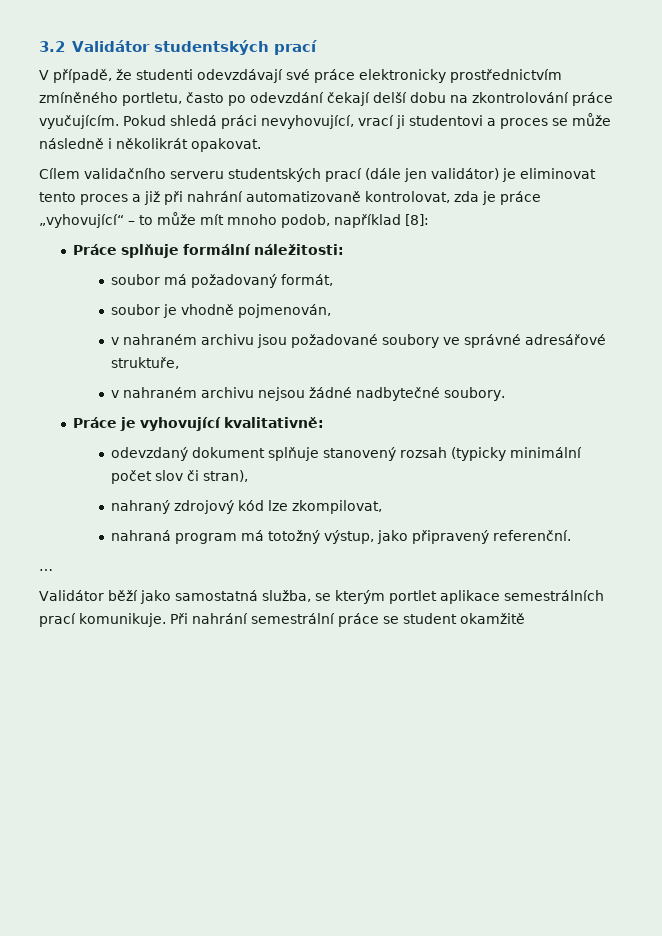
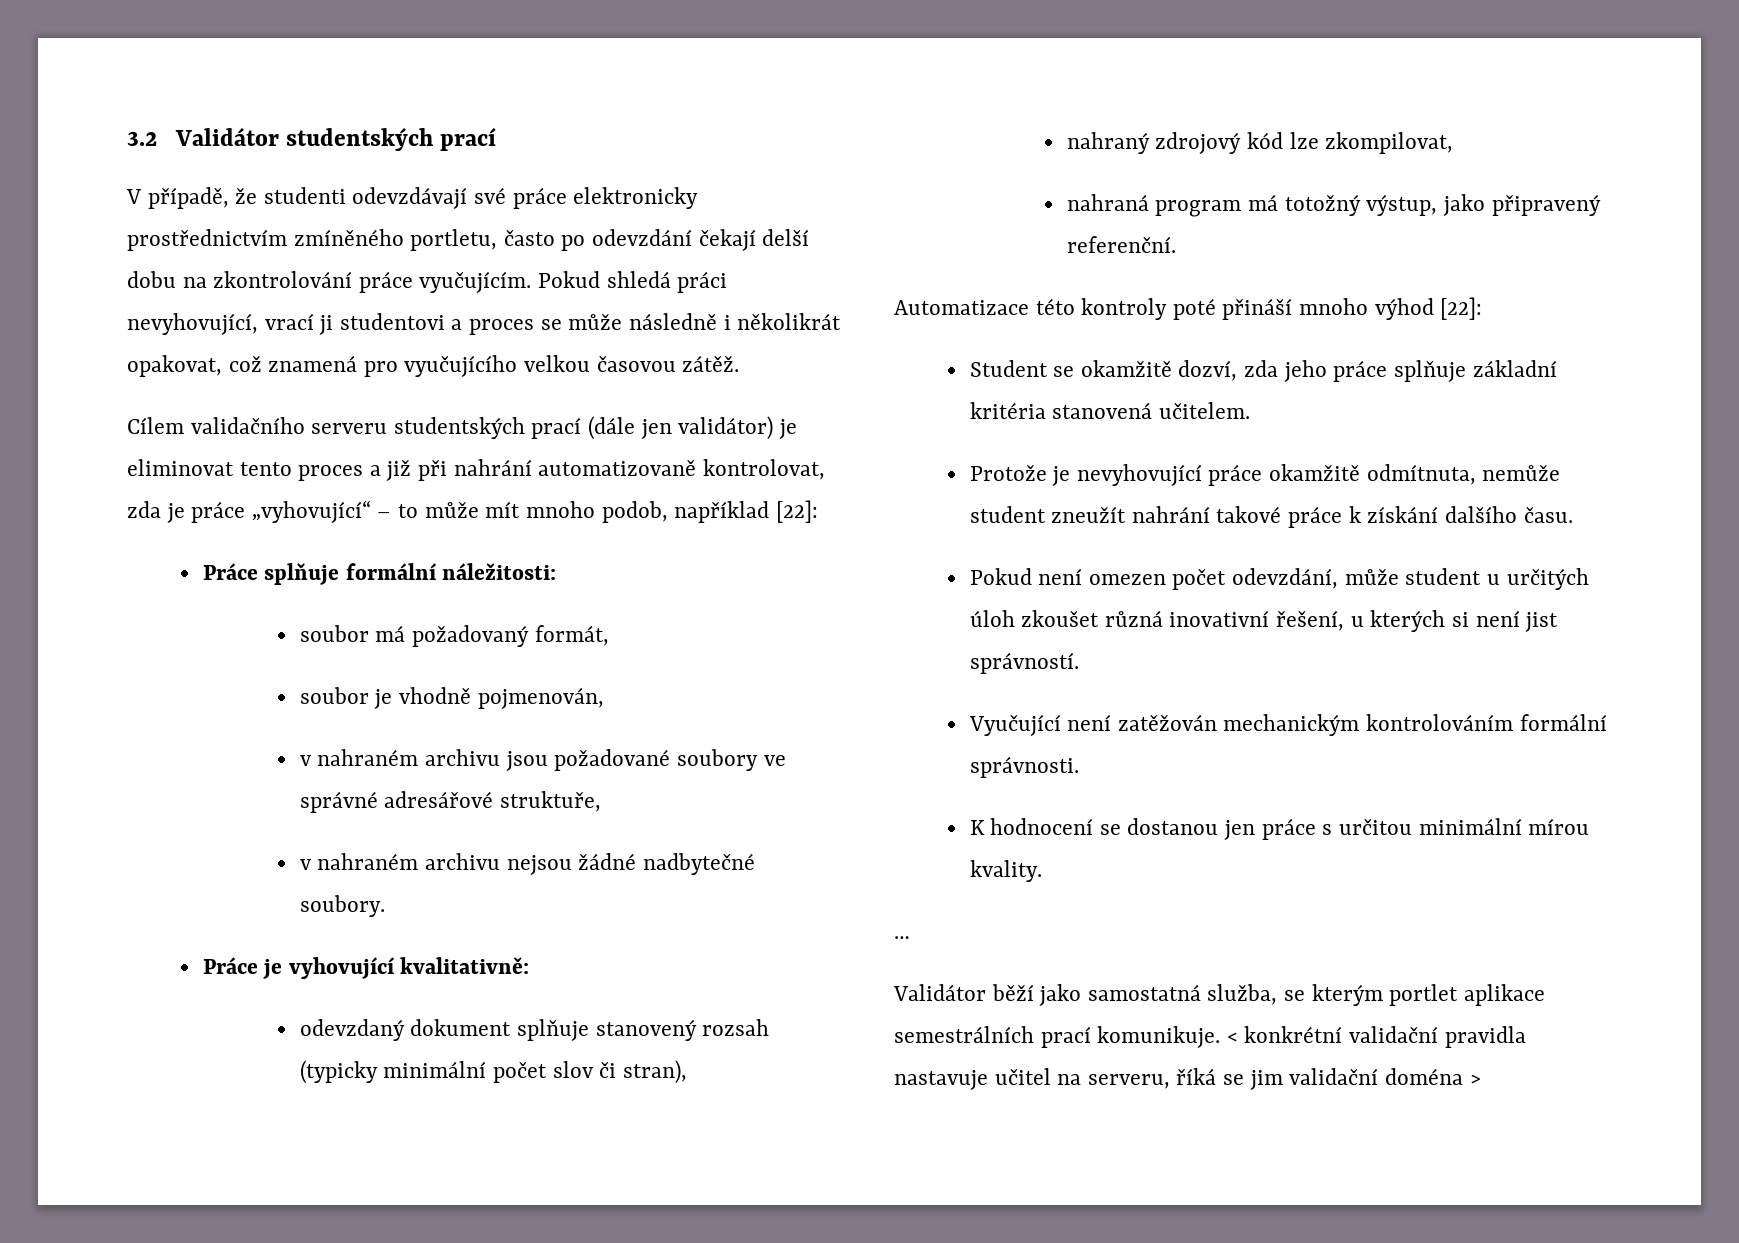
- Pokud shledá práci nevyhovující, vrací ji studentovi a proces se může následně i několikrát opakovat.
+ Pokud shledá práci nevyhovující, vrací ji studentovi a proces se může následně i několikrát opakovat, což znamená pro vyučujícího velkou časovou zátěž.
- Cílem validačního serveru studentských prací (dále jen validátor) je eliminovat tento proces a již při nahrání automatizovaně kontrolovat, zda je práce „vyhovující“ – to může mít mnoho podob, například [8]:
+ Cílem validačního serveru studentských prací (dále jen validátor) je eliminovat tento proces a již při nahrání automatizovaně kontrolovat, zda je práce „vyhovující“ – to může mít mnoho podob, například [22]:
+ Automatizace této kontroly poté přináší mnoho výhod [22]:
+ Student se okamžitě dozví, zda jeho práce splňuje základní kritéria stanovená učitelem.
+ Protože je nevyhovující práce okamžitě odmítnuta, nemůže student zneužít nahrání takové práce k získání dalšího času.
+ Pokud není omezen počet odevzdání, může student u určitých úloh zkoušet různá inovativní řešení, u kterých si není jist správností.
+ Vyučující není zatěžován mechanickým kontrolováním formální správnosti.
+ K hodnocení se dostanou jen práce s určitou minimální mírou kvality.
- Při nahrání semestrální práce se student okamžitě
+ < konkrétní validační pravidla nastavuje učitel na serveru, říká se jim validační doména >

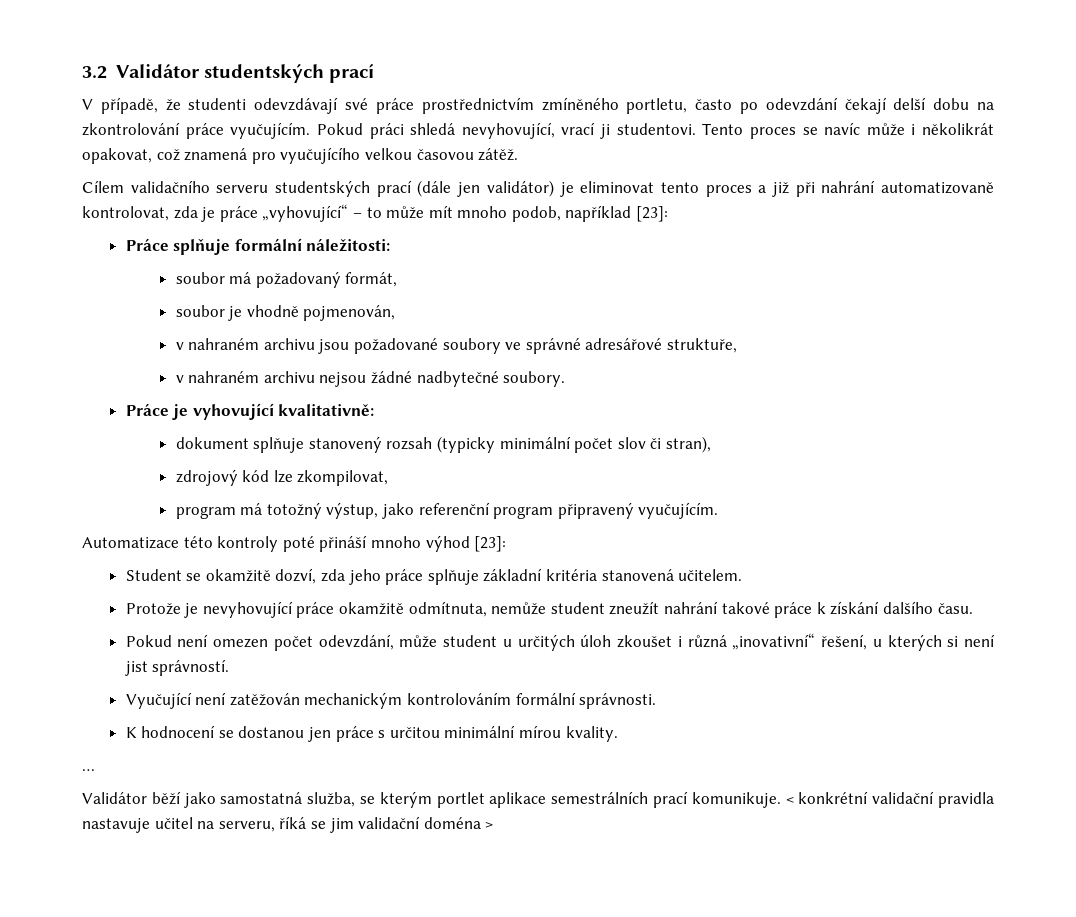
- V případě, že studenti odevzdávají své práce elektronicky prostřednictvím zmíněného portletu, často po odevzdání čekají delší dobu na zkontrolování práce vyučujícím.
+ V případě, že studenti odevzdávají své práce prostřednictvím zmíněného portletu, často po odevzdání čekají delší dobu na zkontrolování práce vyučujícím.
- Pokud shledá práci nevyhovující, vrací ji studentovi a proces se může následně i několikrát opakovat, což znamená pro vyučujícího velkou časovou zátěž.
+ Pokud práci shledá nevyhovující, vrací ji studentovi. Tento proces se navíc může i několikrát opakovat, což znamená pro vyučujícího velkou časovou zátěž.
- Cílem validačního serveru studentských prací (dále jen validátor) je eliminovat tento proces a již při nahrání automatizovaně kontrolovat, zda je práce „vyhovující“ – to může mít mnoho podob, například [22]:
+ Cílem validačního serveru studentských prací (dále jen validátor) je eliminovat tento proces a již při nahrání automatizovaně kontrolovat, zda je práce „vyhovující“ – to může mít mnoho podob, například [23]:
- odevzdaný dokument splňuje stanovený rozsah (typicky minimální počet slov či stran),
+ dokument splňuje stanovený rozsah (typicky minimální počet slov či stran),
- nahraný zdrojový kód lze zkompilovat,
+ zdrojový kód lze zkompilovat,
- nahraná program má totožný výstup, jako připravený referenční.
+ program má totožný výstup, jako referenční program připravený vyučujícím.
- Automatizace této kontroly poté přináší mnoho výhod [22]:
+ Automatizace této kontroly poté přináší mnoho výhod [23]:
- Pokud není omezen počet odevzdání, může student u určitých úloh zkoušet různá inovativní řešení, u kterých si není jist správností.
+ Pokud není omezen počet odevzdání, může student u určitých úloh zkoušet i různá „inovativní“ řešení, u kterých si není jist správností.

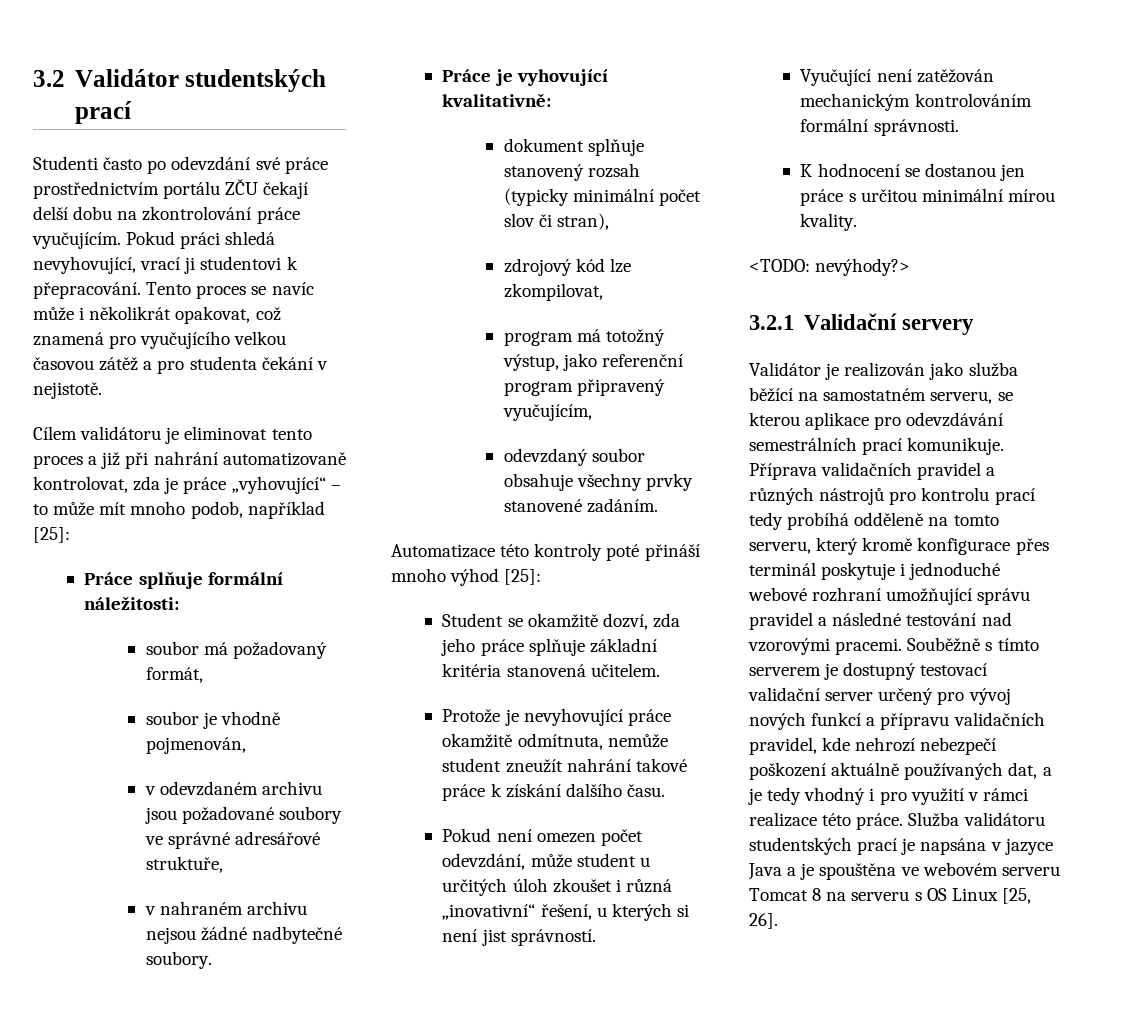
- V případě, že studenti odevzdávají své práce prostřednictvím zmíněného portletu, často po odevzdání čekají delší dobu na zkontrolování práce vyučujícím.
+ Studenti často po odevzdání své práce prostřednictvím portálu ZČU čekají delší dobu na zkontrolování práce vyučujícím.
- Pokud práci shledá nevyhovující, vrací ji studentovi.
+ Pokud práci shledá nevyhovující, vrací ji studentovi k přepracování.
- Tento proces se navíc může i několikrát opakovat, což znamená pro vyučujícího velkou časovou zátěž.
- Cílem validačního serveru studentských prací (dále jen validátor) je eliminovat tento proces a již při nahrání automatizovaně kontrolovat, zda je práce „vyhovující“ – to může mít mnoho podob, například [23]:
+ Tento proces se navíc může i několikrát opakovat, což znamená pro vyučujícího velkou časovou zátěž a pro studenta čekání v nejistotě.
+ Cílem validátoru je eliminovat tento proces a již při nahrání automatizovaně kontrolovat, zda je práce „vyhovující“ – to může mít mnoho podob, například [25]:
- v nahraném archivu jsou požadované soubory ve správné adresářové struktuře,
+ v odevzdaném archivu jsou požadované soubory ve správné adresářové struktuře,
- program má totožný výstup, jako referenční program připravený vyučujícím.
+ program má totožný výstup, jako referenční program připravený vyučujícím,
+ odevzdaný soubor obsahuje všechny prvky stanovené zadáním.
- Automatizace této kontroly poté přináší mnoho výhod [23]:
+ Automatizace této kontroly poté přináší mnoho výhod [25]:
- …
- Validátor běží jako samostatná služba, se kterým portlet aplikace semestrálních prací komunikuje. < konkrétní validační pravidla nastavuje učitel na serveru, říká se jim validační doména >
+ <TODO: nevýhody?>
+ 3.2.1 Validační servery
+ Validátor je realizován jako služba běžící na samostatném serveru, se kterou aplikace pro odevzdávání semestrálních prací komunikuje. Příprava validačních pravidel a různých nástrojů pro kontrolu prací tedy probíhá odděleně na tomto serveru, který kromě konfigurace přes terminál poskytuje i jednoduché webové rozhraní umožňující správu pravidel a následné testování nad vzorovými pracemi. Souběžně s tímto serverem je dostupný testovací validační server určený pro vývoj nových funkcí a přípravu validačních pravidel, kde nehrozí nebezpečí poškození aktuálně používaných dat, a je tedy vhodný i pro využití v rámci realizace této práce. Služba validátoru studentských prací je napsána v jazyce Java a je spouštěna ve webovém serveru Tomcat 8 na serveru s OS Linux [25, 26].

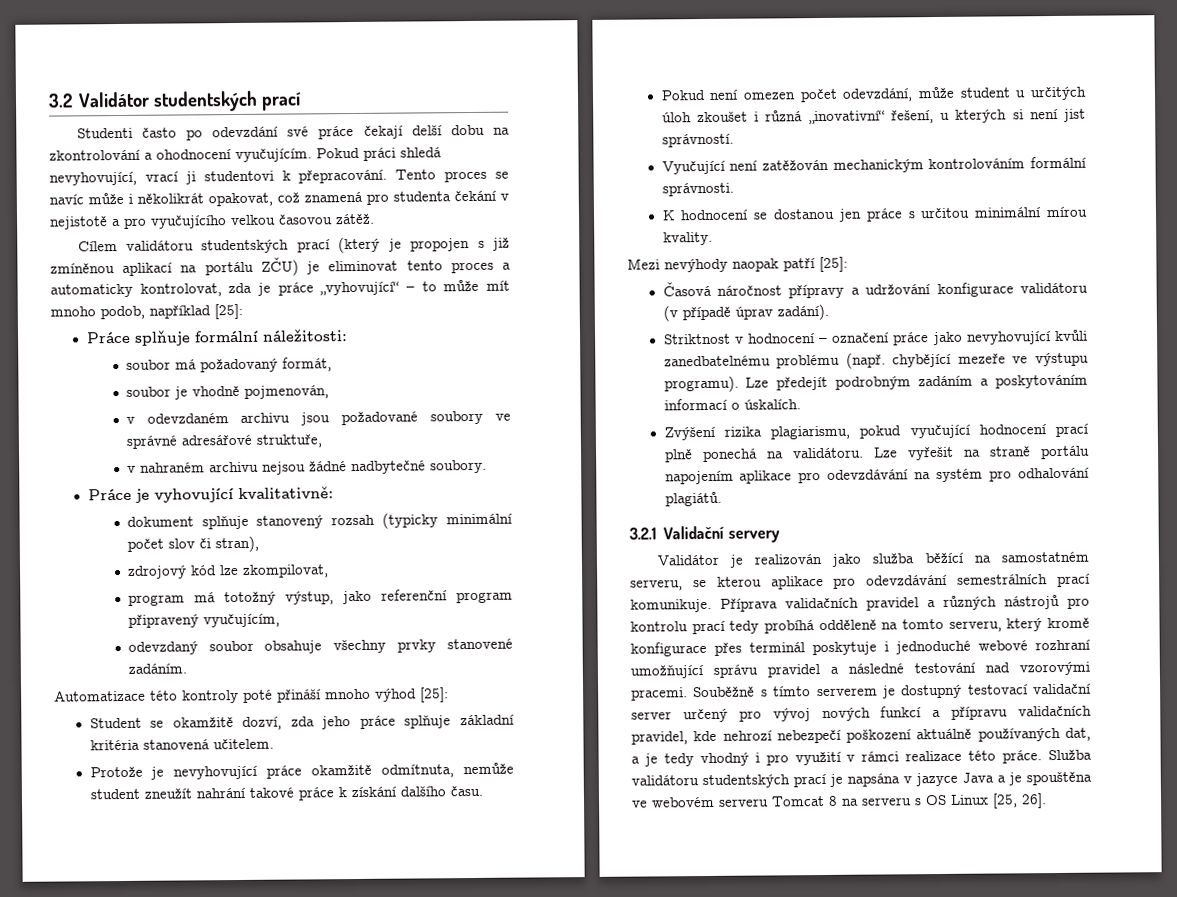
- Studenti často po odevzdání své práce prostřednictvím portálu ZČU čekají delší dobu na zkontrolování práce vyučujícím.
+ Studenti často po odevzdání své práce čekají delší dobu na zkontrolování a ohodnocení vyučujícím.
- Tento proces se navíc může i několikrát opakovat, což znamená pro vyučujícího velkou časovou zátěž a pro studenta čekání v nejistotě.
- Cílem validátoru je eliminovat tento proces a již při nahrání automatizovaně kontrolovat, zda je práce „vyhovující“ – to může mít mnoho podob, například [25]:
+ Tento proces se navíc může i několikrát opakovat, což znamená pro studenta čekání v nejistotě a pro vyučujícího velkou časovou zátěž.
+ Cílem validátoru studentských prací (který je propojen s již zmíněnou aplikací na portálu ZČU) je eliminovat tento proces a automaticky kontrolovat, zda je práce „vyhovující“ – to může mít mnoho podob, například [25]:
- <TODO: nevýhody?>
+ Mezi nevýhody naopak patří [25]:
+ Časová náročnost přípravy a udržování konfigurace validátoru (v případě úprav zadání).
+ Striktnost v hodnocení – označení práce jako nevyhovující kvůli zanedbatelnému problému (např. chybějící mezeře ve výstupu programu). Lze předejít podrobným zadáním a poskytováním informací o úskalích.
+ Zvýšení rizika plagiarismu, pokud vyučující hodnocení prací plně ponechá na validátoru. Lze vyřešit na straně portálu napojením aplikace pro odevzdávání na systém pro odhalování plagiátů.

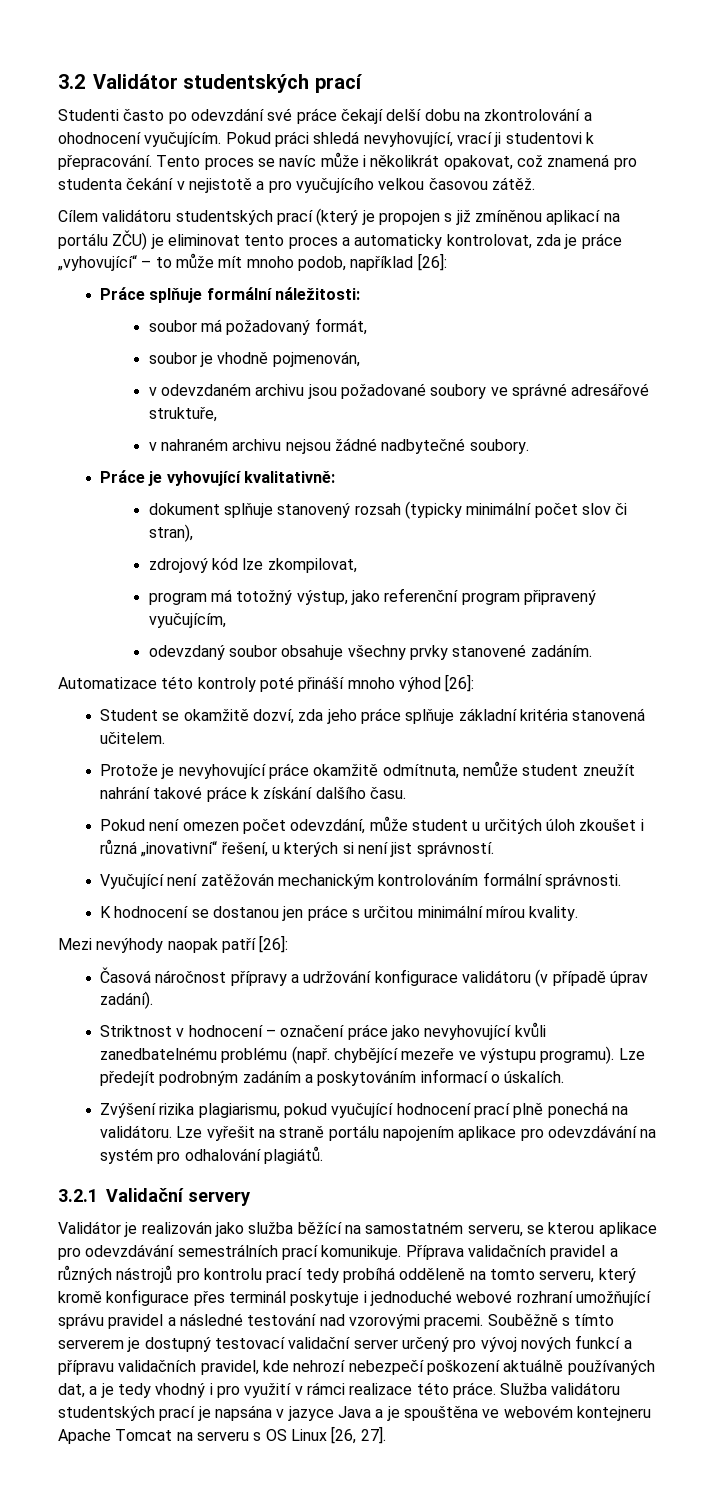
- Cílem validátoru studentských prací (který je propojen s již zmíněnou aplikací na portálu ZČU) je eliminovat tento proces a automaticky kontrolovat, zda je práce „vyhovující“ – to může mít mnoho podob, například [25]:
+ Cílem validátoru studentských prací (který je propojen s již zmíněnou aplikací na portálu ZČU) je eliminovat tento proces a automaticky kontrolovat, zda je práce „vyhovující“ – to může mít mnoho podob, například [26]:
- Automatizace této kontroly poté přináší mnoho výhod [25]:
+ Automatizace této kontroly poté přináší mnoho výhod [26]:
- Mezi nevýhody naopak patří [25]:
+ Mezi nevýhody naopak patří [26]:
- Služba validátoru studentských prací je napsána v jazyce Java a je spouštěna ve webovém serveru Tomcat 8 na serveru s OS Linux [25, 26].
+ Služba validátoru studentských prací je napsána v jazyce Java a je spouštěna ve webovém kontejneru Apache Tomcat na serveru s OS Linux [26, 27].

